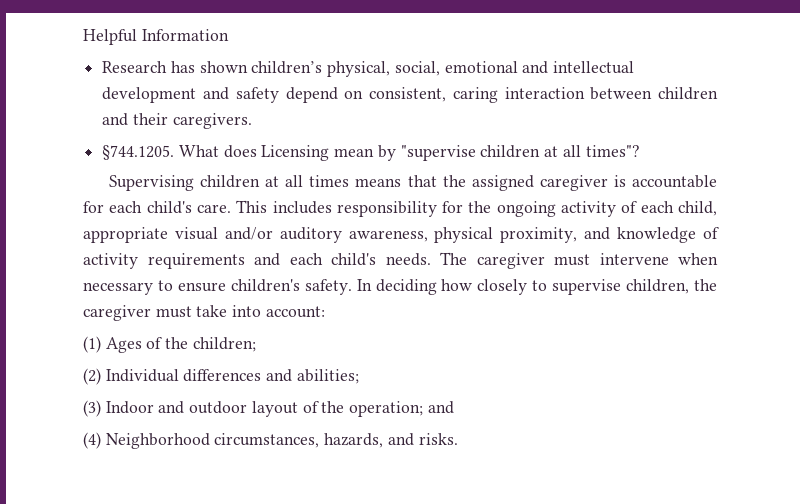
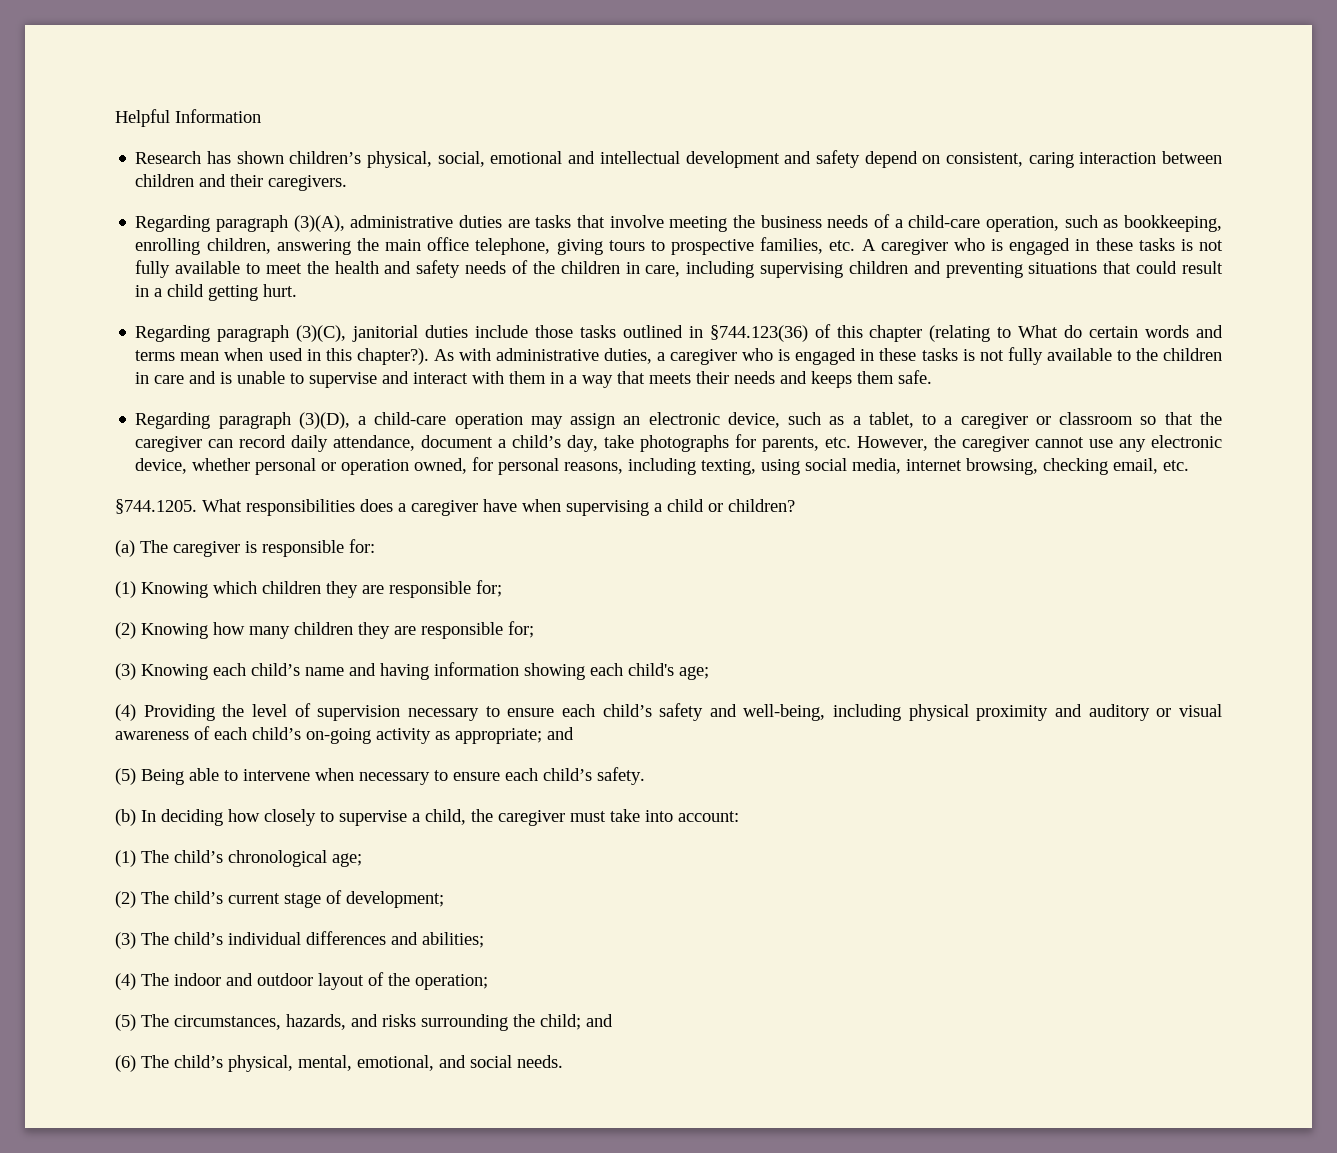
- §744.1205. What does Licensing mean by "supervise children at all times"?
- Supervising children at all times means that the assigned caregiver is accountable for each child's care. This includes responsibility for the ongoing activity of each child, appropriate visual and/or auditory awareness, physical proximity, and knowledge of activity requirements and each child's needs. The caregiver must intervene when necessary to ensure children's safety. In deciding how closely to supervise children, the caregiver must take into account:
+ Regarding paragraph (3)(A), administrative duties are tasks that involve meeting the business needs of a child-care operation, such as bookkeeping, enrolling children, answering the main office telephone, giving tours to prospective families, etc. A caregiver who is engaged in these tasks is not fully available to meet the health and safety needs of the children in care, including supervising children and preventing situations that could result in a child getting hurt.
+ Regarding paragraph (3)(C), janitorial duties include those tasks outlined in §744.123(36) of this chapter (relating to What do certain words and terms mean when used in this chapter?). As with administrative duties, a caregiver who is engaged in these tasks is not fully available to the children in care and is unable to supervise and interact with them in a way that meets their needs and keeps them safe.
+ Regarding paragraph (3)(D), a child-care operation may assign an electronic device, such as a tablet, to a caregiver or classroom so that the caregiver can record daily attendance, document a child’s day, take photographs for parents, etc. However, the caregiver cannot use any electronic device, whether personal or operation owned, for personal reasons, including texting, using social media, internet browsing, checking email, etc.
+ §744.1205. What responsibilities does a caregiver have when supervising a child or children?
+ (a) The caregiver is responsible for:
+ (1) Knowing which children they are responsible for;
+ (2) Knowing how many children they are responsible for;
+ (3) Knowing each child’s name and having information showing each child's age;
+ (4) Providing the level of supervision necessary to ensure each child’s safety and well-being, including physical proximity and auditory or visual awareness of each child’s on-going activity as appropriate; and
+ (5) Being able to intervene when necessary to ensure each child’s safety.
+ (b) In deciding how closely to supervise a child, the caregiver must take into account:
- (1) Ages of the children;
- (2) Individual differences and abilities;
+ (1) The child’s chronological age;
+ (2) The child’s current stage of development;
+ (3) The child’s individual differences and abilities;
- (3) Indoor and outdoor layout of the operation; and
- (4) Neighborhood circumstances, hazards, and risks.
+ (4) The indoor and outdoor layout of the operation;
+ (5) The circumstances, hazards, and risks surrounding the child; and
+ (6) The child’s physical, mental, emotional, and social needs.

